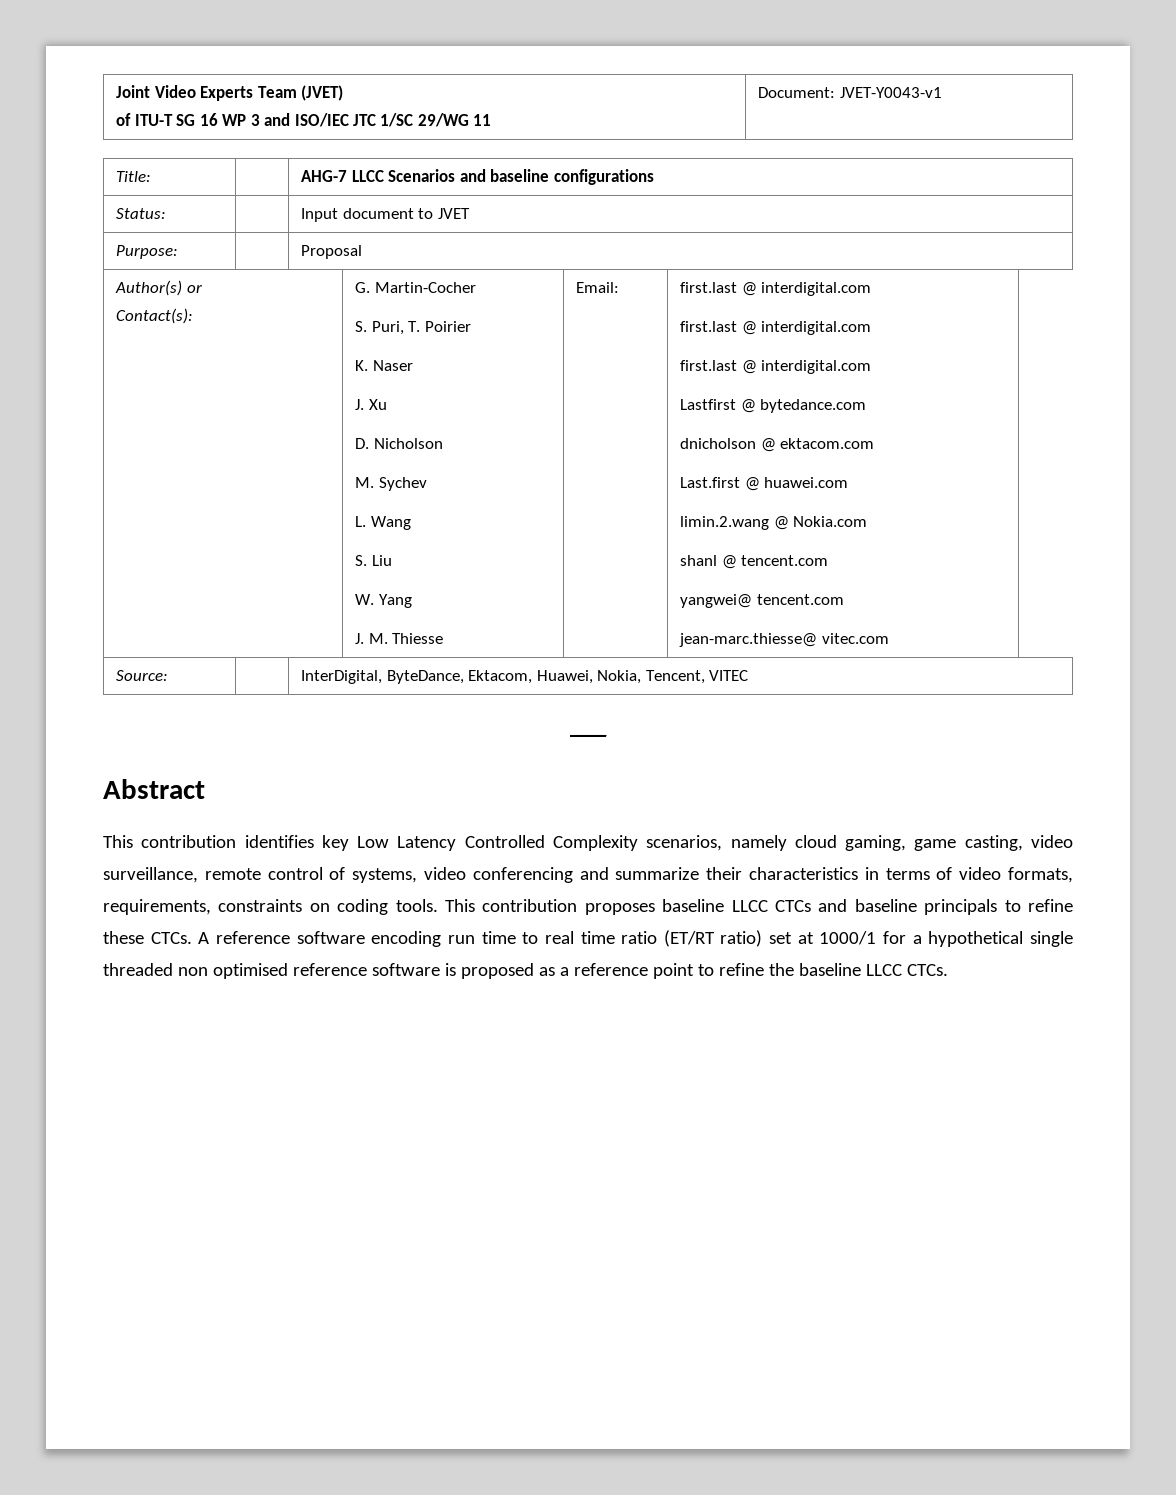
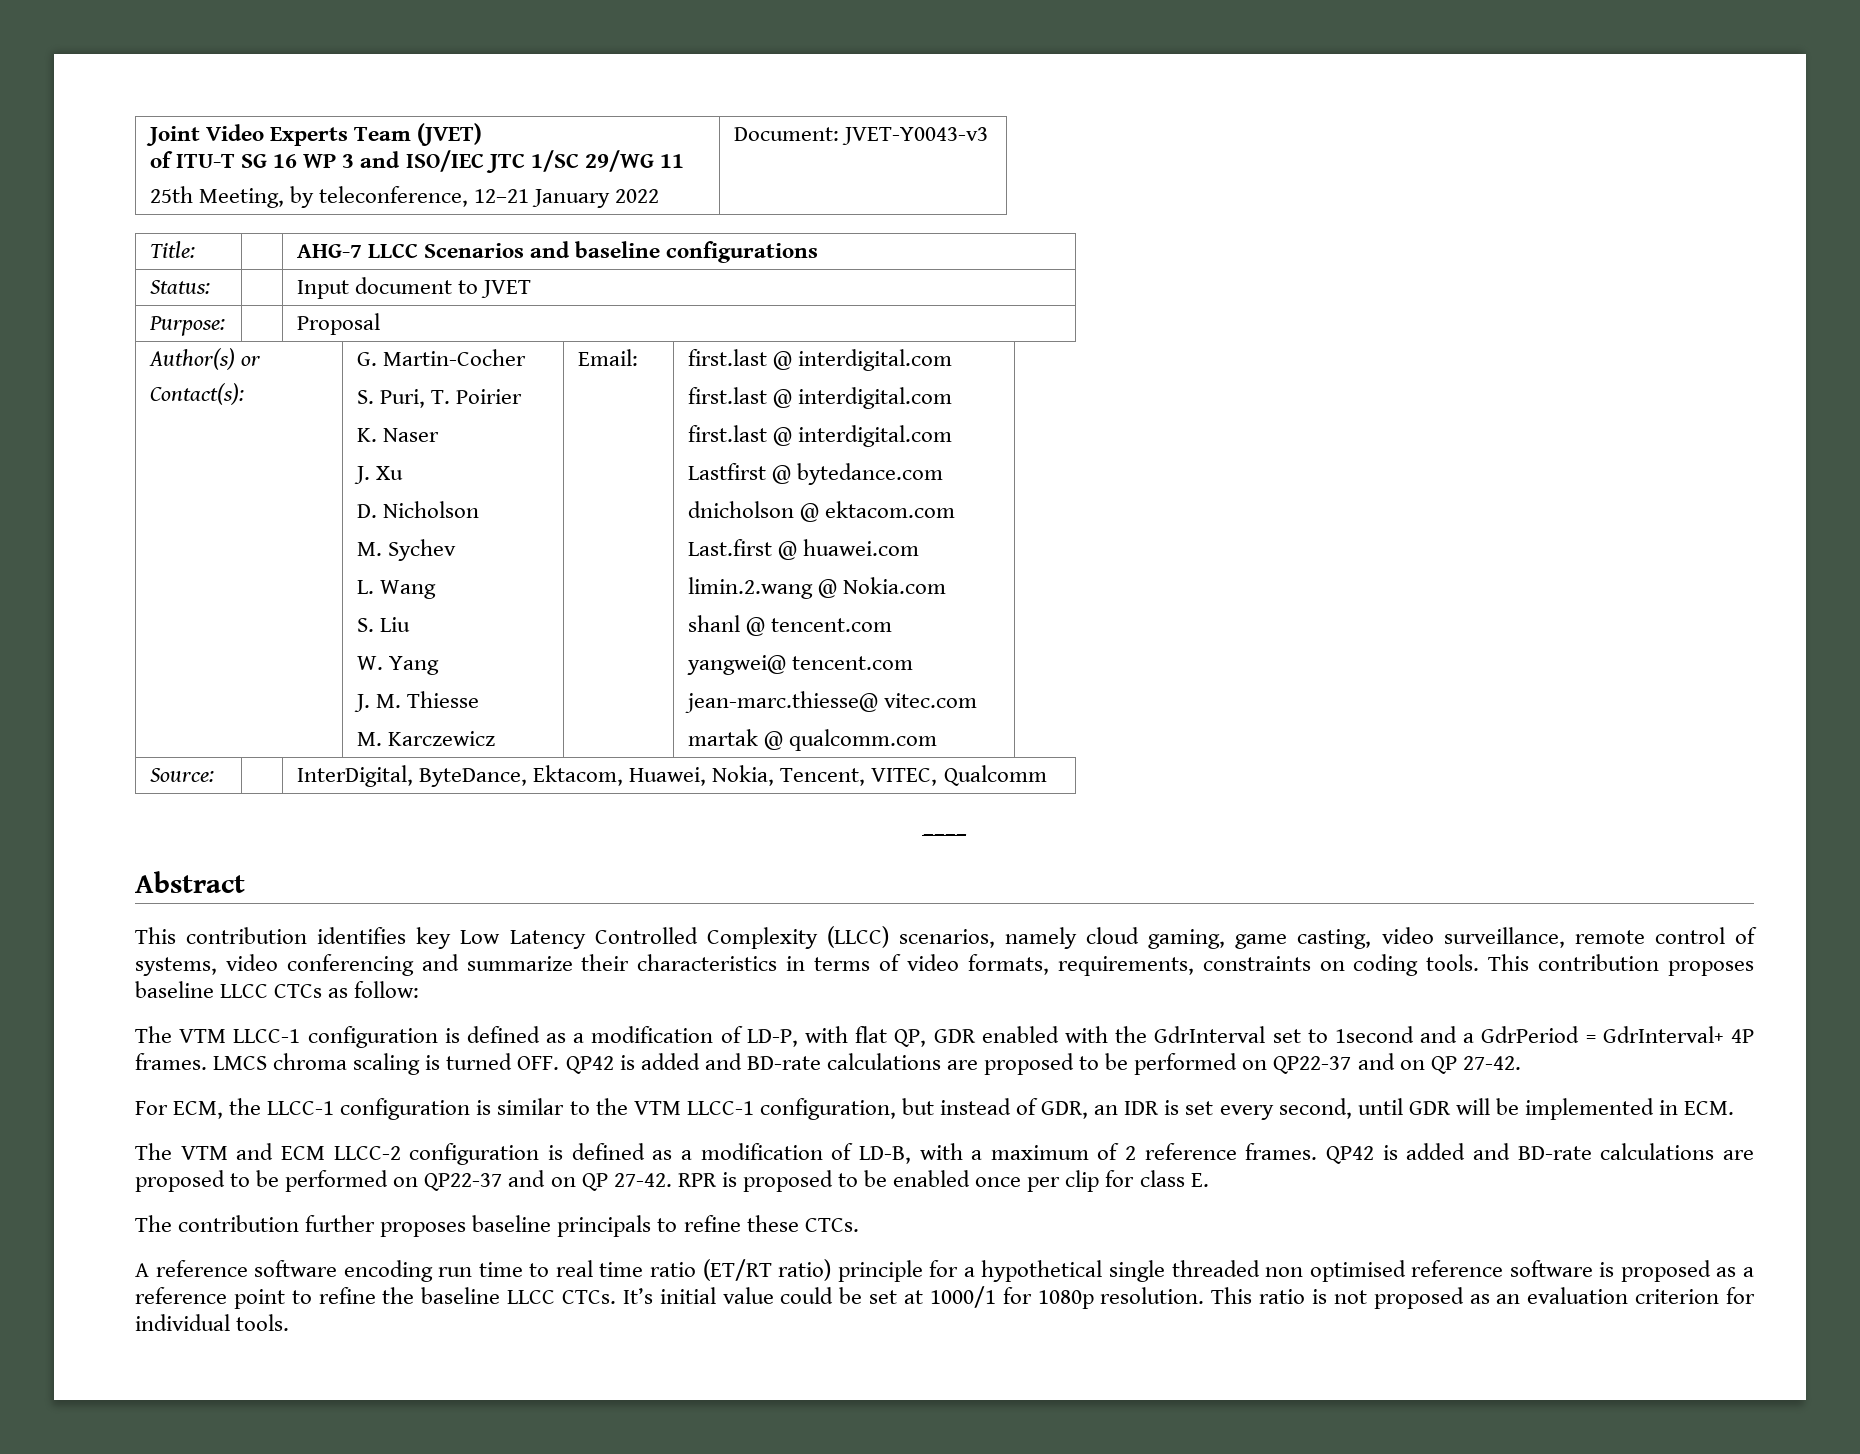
  Joint Video Experts Team (JVET)
- of ITU-T SG 16 WP 3 and ISO/IEC JTC 1/SC 29/WG 11 | Document: JVET-Y0043-v1
+ of ITU-T SG 16 WP 3 and ISO/IEC JTC 1/SC 29/WG 11
+ 25th Meeting, by teleconference, 12–21 January 2022 | Document: JVET-Y0043-v3
+ M. Karczewicz
+ martak @ qualcomm.com
- Source: | | InterDigital, ByteDance, Ektacom, Huawei, Nokia, Tencent, VITEC
+ Source: | | InterDigital, ByteDance, Ektacom, Huawei, Nokia, Tencent, VITEC, Qualcomm
- This contribution identifies key Low Latency Controlled Complexity scenarios, namely cloud gaming, game casting, video surveillance, remote control of systems, video conferencing and summarize their characteristics in terms of video formats, requirements, constraints on coding tools.
+ This contribution identifies key Low Latency Controlled Complexity (LLCC) scenarios, namely cloud gaming, game casting, video surveillance, remote control of systems, video conferencing and summarize their characteristics in terms of video formats, requirements, constraints on coding tools.
- This contribution proposes baseline LLCC CTCs and baseline principals to refine these CTCs. A reference software encoding run time to real time ratio (ET/RT ratio) set at 1000/1 for a hypothetical single threaded non optimised reference software is proposed as a reference point to refine the baseline LLCC CTCs.
+ This contribution proposes baseline LLCC CTCs as follow:
+ The VTM LLCC-1 configuration is defined as a modification of LD-P, with flat QP, GDR enabled with the GdrInterval set to 1second and a GdrPeriod = GdrInterval+ 4P frames. LMCS chroma scaling is turned OFF. QP42 is added and BD-rate calculations are proposed to be performed on QP22-37 and on QP 27-42.
+ For ECM, the LLCC-1 configuration is similar to the VTM LLCC-1 configuration, but instead of GDR, an IDR is set every second, until GDR will be implemented in ECM.
+ The VTM and ECM LLCC-2 configuration is defined as a modification of LD-B, with a maximum of 2 reference frames. QP42 is added and BD-rate calculations are proposed to be performed on QP22-37 and on QP 27-42. RPR is proposed to be enabled once per clip for class E.
+ The contribution further proposes baseline principals to refine these CTCs.
+ A reference software encoding run time to real time ratio (ET/RT ratio) principle for a hypothetical single threaded non optimised reference software is proposed as a reference point to refine the baseline LLCC CTCs.
+ It’s initial value could be set at 1000/1 for 1080p resolution. This ratio is not proposed as an evaluation criterion for individual tools.

